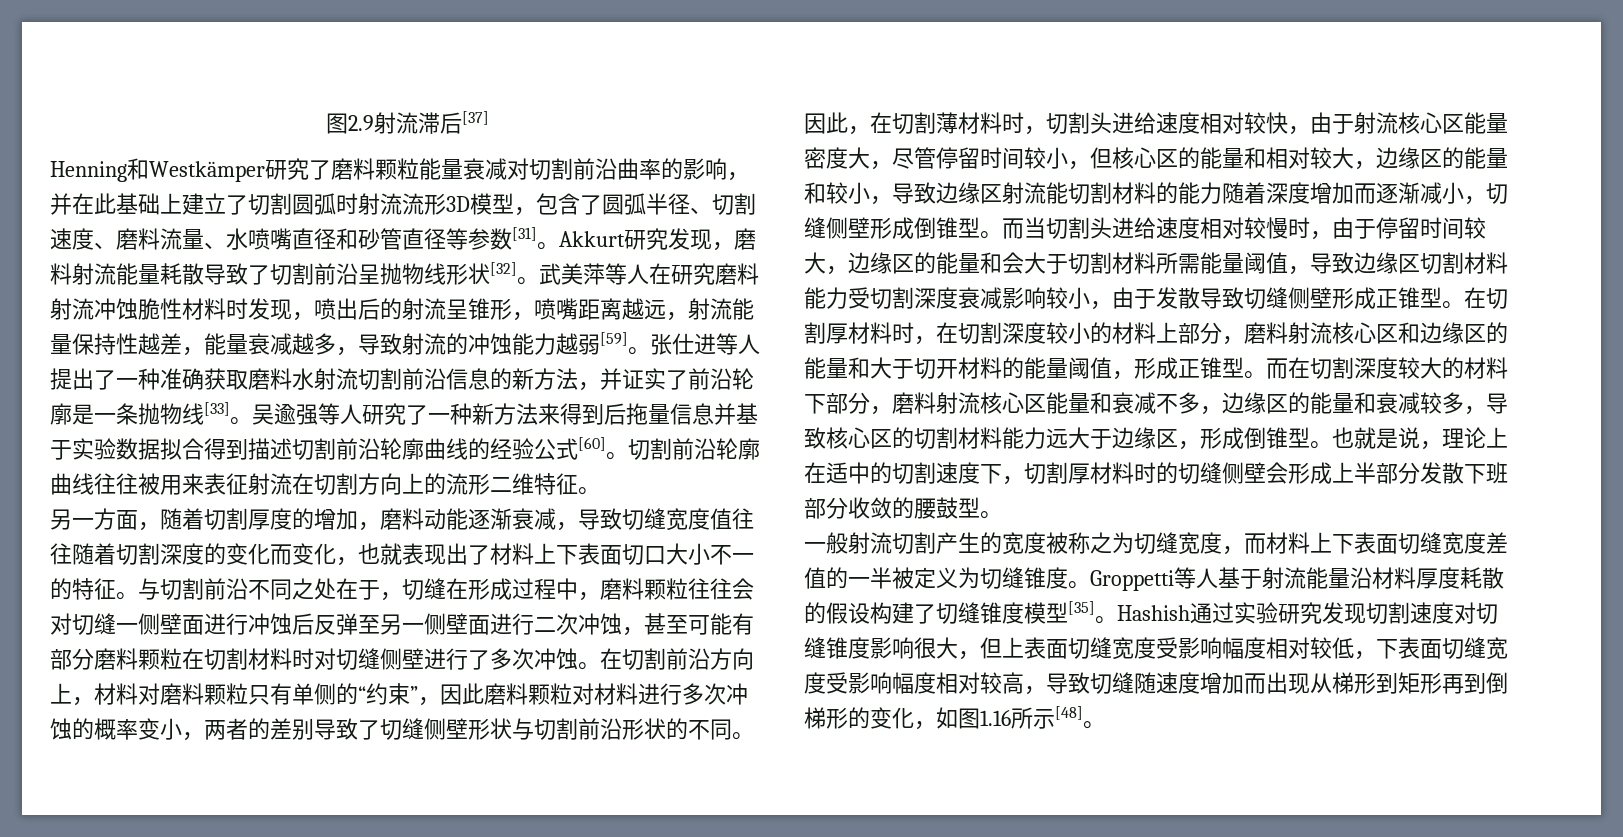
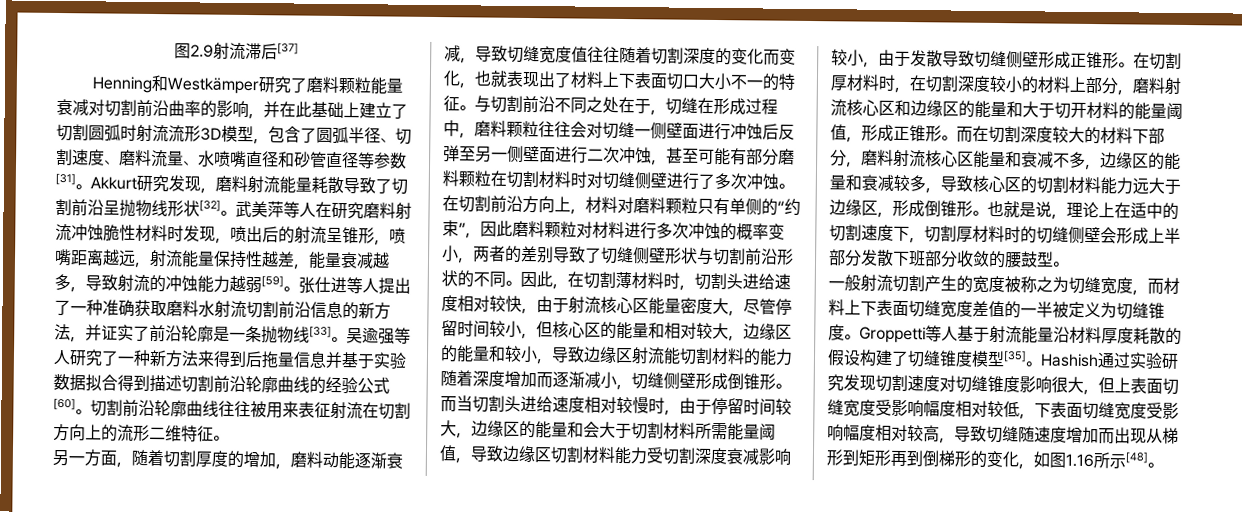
- 因此，在切割薄材料时，切割头进给速度相对较快，由于射流核心区能量密度大，尽管停留时间较小，但核心区的能量和相对较大，边缘区的能量和较小，导致边缘区射流能切割材料的能力随着深度增加而逐渐减小，切缝侧壁形成倒锥型。
+ 因此，在切割薄材料时，切割头进给速度相对较快，由于射流核心区能量密度大，尽管停留时间较小，但核心区的能量和相对较大，边缘区的能量和较小，导致边缘区射流能切割材料的能力随着深度增加而逐渐减小，切缝侧壁形成倒锥形。
- 而当切割头进给速度相对较慢时，由于停留时间较大，边缘区的能量和会大于切割材料所需能量阈值，导致边缘区切割材料能力受切割深度衰减影响较小，由于发散导致切缝侧壁形成正锥型。
+ 而当切割头进给速度相对较慢时，由于停留时间较大，边缘区的能量和会大于切割材料所需能量阈值，导致边缘区切割材料能力受切割深度衰减影响较小，由于发散导致切缝侧壁形成正锥形。
- 在切割厚材料时，在切割深度较小的材料上部分，磨料射流核心区和边缘区的能量和大于切开材料的能量阈值，形成正锥型。
+ 在切割厚材料时，在切割深度较小的材料上部分，磨料射流核心区和边缘区的能量和大于切开材料的能量阈值，形成正锥形。
- 而在切割深度较大的材料下部分，磨料射流核心区能量和衰减不多，边缘区的能量和衰减较多，导致核心区的切割材料能力远大于边缘区，形成倒锥型。
+ 而在切割深度较大的材料下部分，磨料射流核心区能量和衰减不多，边缘区的能量和衰减较多，导致核心区的切割材料能力远大于边缘区，形成倒锥形。

